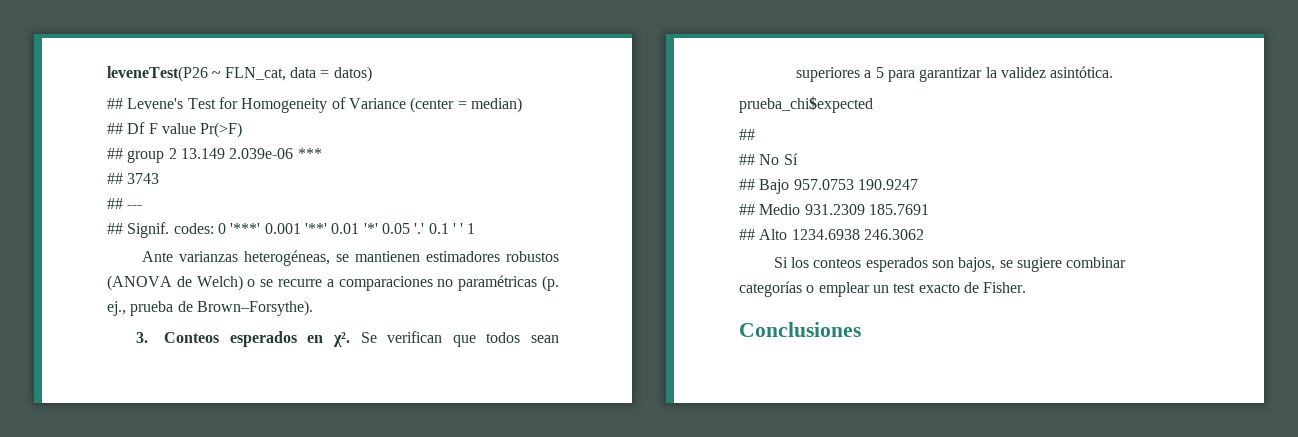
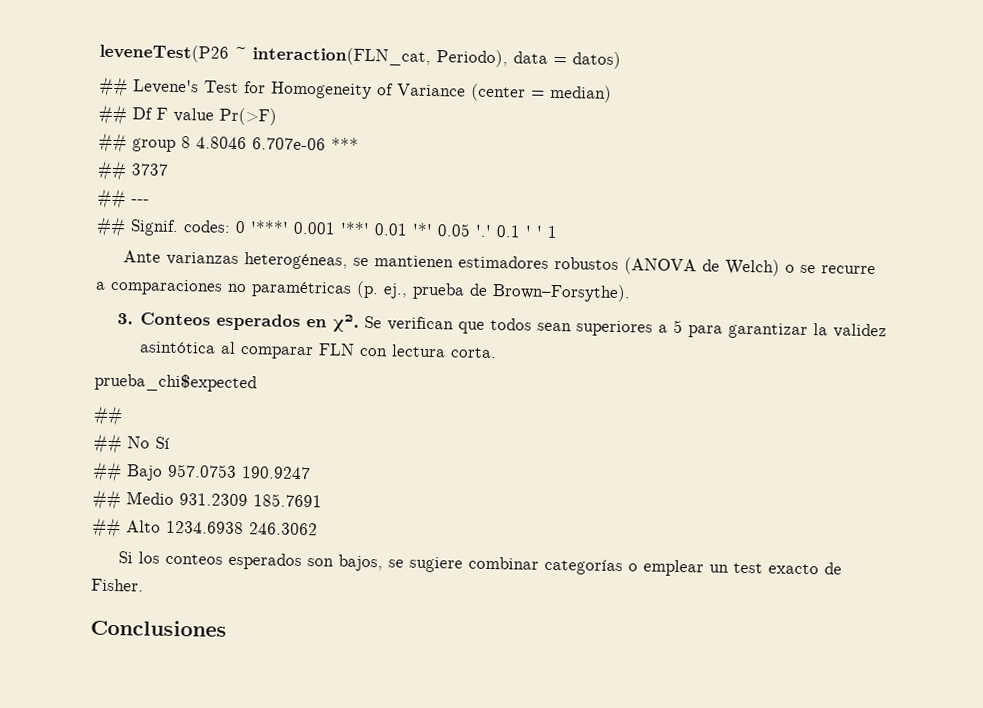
- leveneTest(P26 ~ FLN_cat, data = datos)
+ leveneTest(P26 ~ interaction(FLN_cat, Periodo), data = datos)
- ## group 2 13.149 2.039e-06 ***
+ ## group 8 4.8046 6.707e-06 ***
- ## 3743
+ ## 3737
- Se verifican que todos sean superiores a 5 para garantizar la validez asintótica.
+ Se verifican que todos sean superiores a 5 para garantizar la validez asintótica al comparar FLN con lectura corta.

